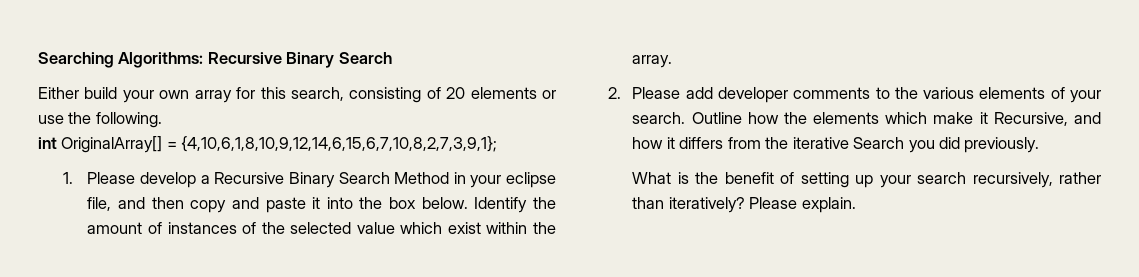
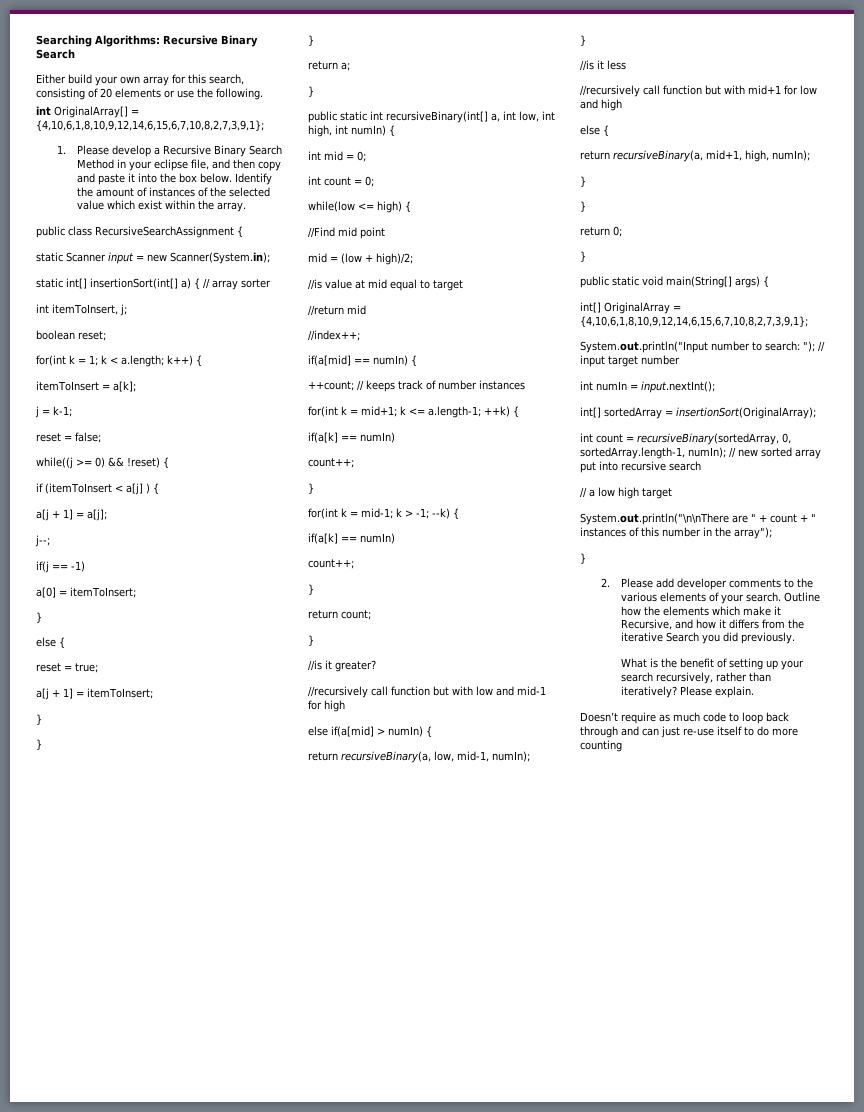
+ public class RecursiveSearchAssignment {
+ static Scanner input = new Scanner(System.in);
+ static int[] insertionSort(int[] a) { // array sorter
+ int itemToInsert, j;
+ boolean reset;
+ for(int k = 1; k < a.length; k++) {
+ itemToInsert = a[k];
+ j = k-1;
+ reset = false;
+ while((j >= 0) && !reset) {
+ if (itemToInsert < a[j] ) {
+ a[j + 1] = a[j];
+ j--;
+ if(j == -1)
+ a[0] = itemToInsert;
+ }
+ else {
+ reset = true;
+ a[j + 1] = itemToInsert;
+ }
+ }
+ }
+ return a;
+ }
+ public static int recursiveBinary(int[] a, int low, int high, int numIn) {
+ int mid = 0;
+ int count = 0;
+ while(low <= high) {
+ //Find mid point
+ mid = (low + high)/2;
+ //is value at mid equal to target
+ //return mid
+ //index++;
+ if(a[mid] == numIn) {
+ ++count; // keeps track of number instances
+ for(int k = mid+1; k <= a.length-1; ++k) {
+ if(a[k] == numIn)
+ count++;
+ }
+ for(int k = mid-1; k > -1; --k) {
+ if(a[k] == numIn)
+ count++;
+ }
+ return count;
+ }
+ //is it greater?
+ //recursively call function but with low and mid-1 for high
+ else if(a[mid] > numIn) {
+ return recursiveBinary(a, low, mid-1, numIn);
+ }
+ //is it less
+ //recursively call function but with mid+1 for low and high
+ else {
+ return recursiveBinary(a, mid+1, high, numIn);
+ }
+ }
+ return 0;
+ }
+ public static void main(String[] args) {
+ int[] OriginalArray = {4,10,6,1,8,10,9,12,14,6,15,6,7,10,8,2,7,3,9,1};
+ System.out.println("Input number to search: "); // input target number
+ int numIn = input.nextInt();
+ int[] sortedArray = insertionSort(OriginalArray);
+ int count = recursiveBinary(sortedArray, 0, sortedArray.length-1, numIn); // new sorted array put into recursive search
+ // a low high target
+ System.out.println("\n\nThere are " + count + " instances of this number in the array");
+ }
+ Doesn’t require as much code to loop back through and can just re-use itself to do more counting

